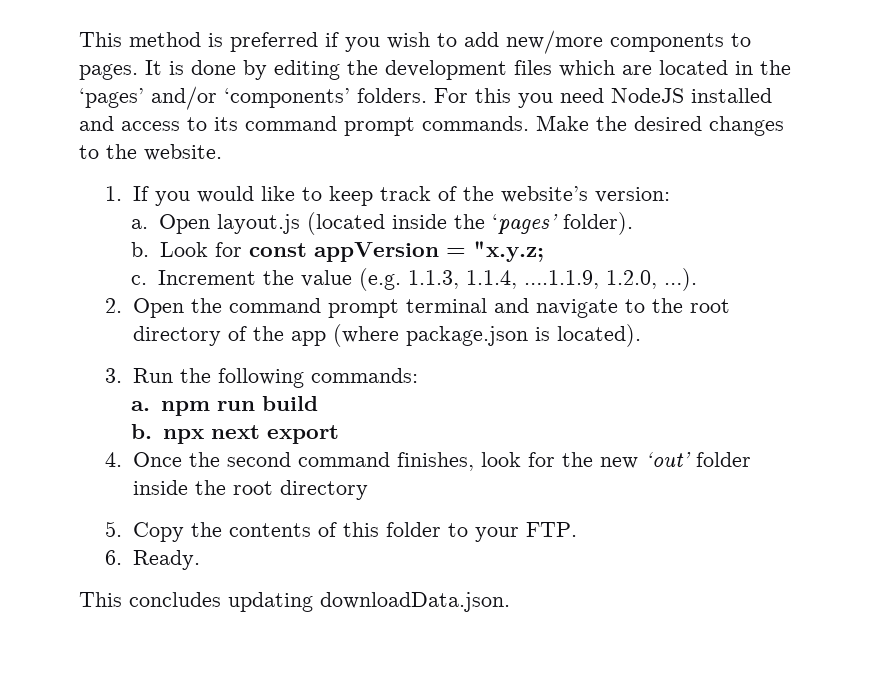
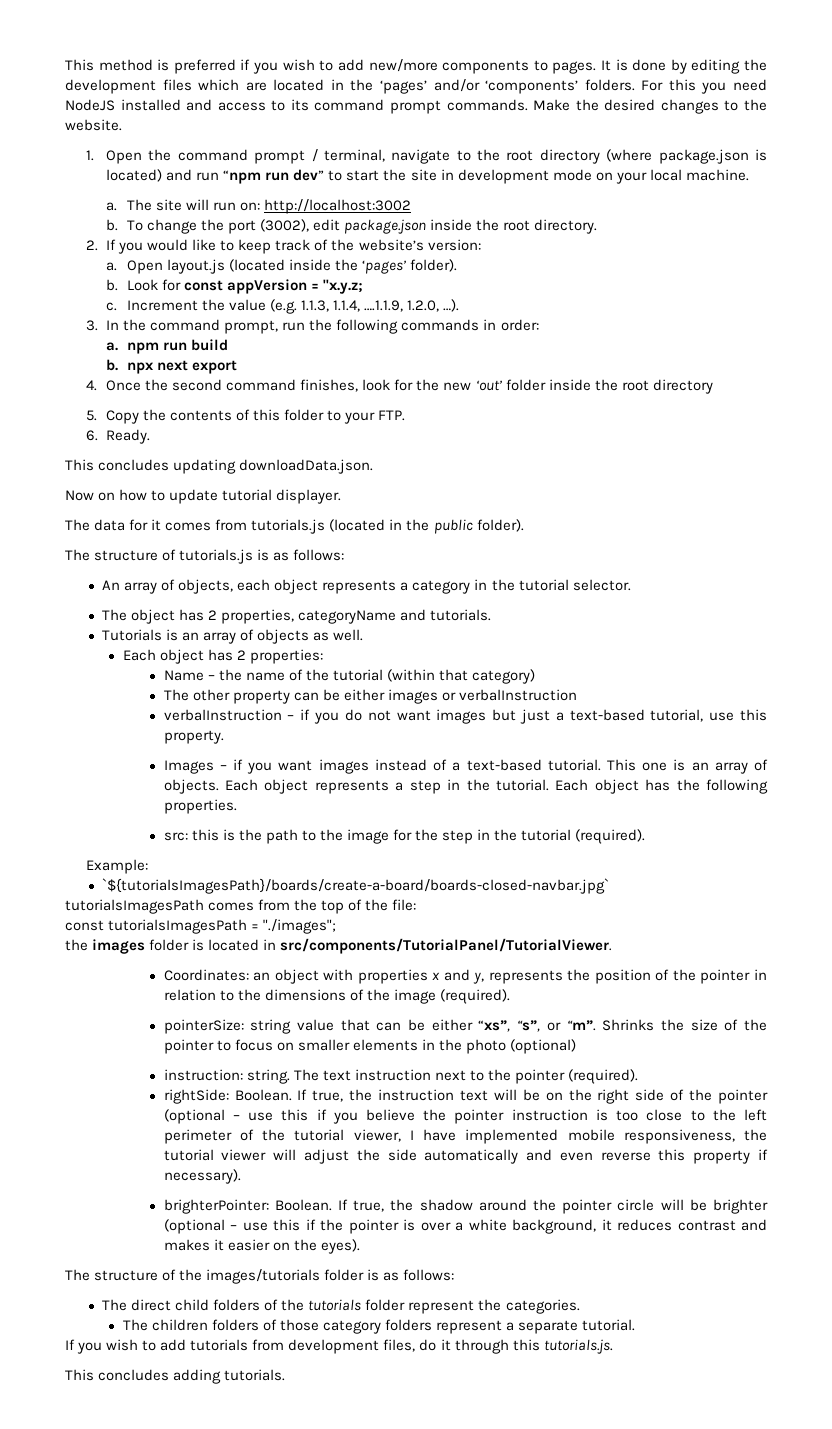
- 1. If you would like to keep track of the website’s version:
+ 1. Open the command prompt / terminal, navigate to the root directory (where package.json is located) and run “npm run dev” to start the site in development mode on your local machine.
+ a. The site will run on: http://localhost:3002
+ b. To change the port (3002), edit package.json inside the root directory.
+ 2. If you would like to keep track of the website’s version:
- 2. Open the command prompt terminal and navigate to the root directory of the app (where package.json is located).
- 3. Run the following commands:
+ 3. In the command prompt, run the following commands in order:
+ Now on how to update tutorial displayer.
+ The data for it comes from tutorials.js (located in the public folder).
+ The structure of tutorials.js is as follows:
+ An array of objects, each object represents a category in the tutorial selector.
+ The object has 2 properties, categoryName and tutorials.
+ Tutorials is an array of objects as well.
+ Each object has 2 properties:
+ Name – the name of the tutorial (within that category)
+ The other property can be either images or verbalInstruction
+ verbalInstruction – if you do not want images but just a text-based tutorial, use this property.
+ Images – if you want images instead of a text-based tutorial. This one is an array of objects. Each object represents a step in the tutorial. Each object has the following properties.
+ src: this is the path to the image for the step in the tutorial (required).
+ Example:
+ `${tutorialsImagesPath}/boards/create-a-board/boards-closed-navbar.jpg`
+ tutorialsImagesPath comes from the top of the file:
+ const tutorialsImagesPath = "./images";
+ the images folder is located in src/components/TutorialPanel/TutorialViewer.
+ Coordinates: an object with properties x and y, represents the position of the pointer in relation to the dimensions of the image (required).
+ pointerSize: string value that can be either “xs”, “s”, or “m”. Shrinks the size of the pointer to focus on smaller elements in the photo (optional)
+ instruction: string. The text instruction next to the pointer (required).
+ rightSide: Boolean. If true, the instruction text will be on the right side of the pointer (optional – use this if you believe the pointer instruction is too close to the left perimeter of the tutorial viewer, I have implemented mobile responsiveness, the tutorial viewer will adjust the side automatically and even reverse this property if necessary).
+ brighterPointer: Boolean. If true, the shadow around the pointer circle will be brighter (optional – use this if the pointer is over a white background, it reduces contrast and makes it easier on the eyes).
+ The structure of the images/tutorials folder is as follows:
+ The direct child folders of the tutorials folder represent the categories.
+ The children folders of those category folders represent a separate tutorial.
+ If you wish to add tutorials from development files, do it through this tutorials.js.
+ This concludes adding tutorials.

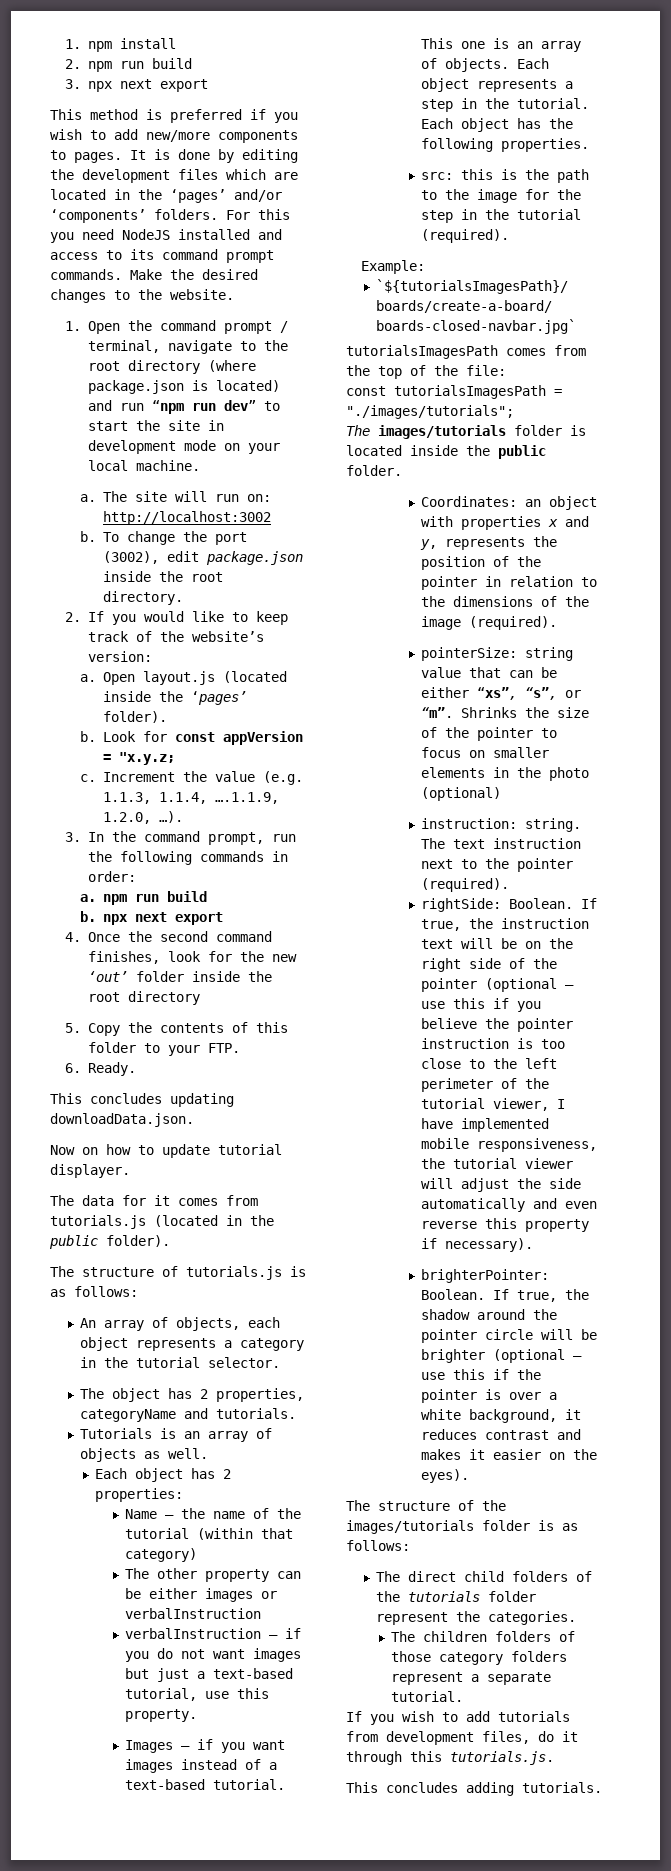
+ 1. npm install
+ 2. npm run build
+ 3. npx next export
- const tutorialsImagesPath = "./images";
- the images folder is located in src/components/TutorialPanel/TutorialViewer.
+ const tutorialsImagesPath = "./images/tutorials";
+ The images/tutorials folder is located inside the public folder.

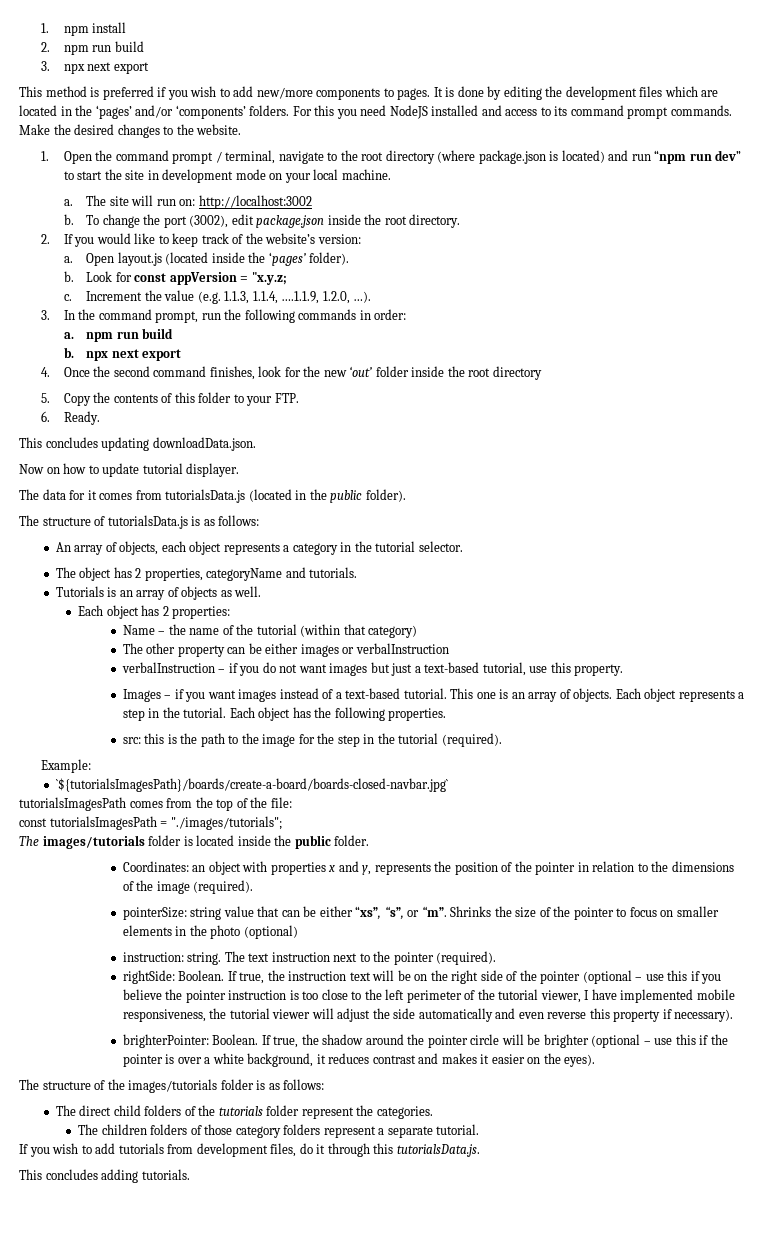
- The data for it comes from tutorials.js (located in the public folder).
+ The data for it comes from tutorialsData.js (located in the public folder).
- The structure of tutorials.js is as follows:
+ The structure of tutorialsData.js is as follows:
- If you wish to add tutorials from development files, do it through this tutorials.js.
+ If you wish to add tutorials from development files, do it through this tutorialsData.js.

